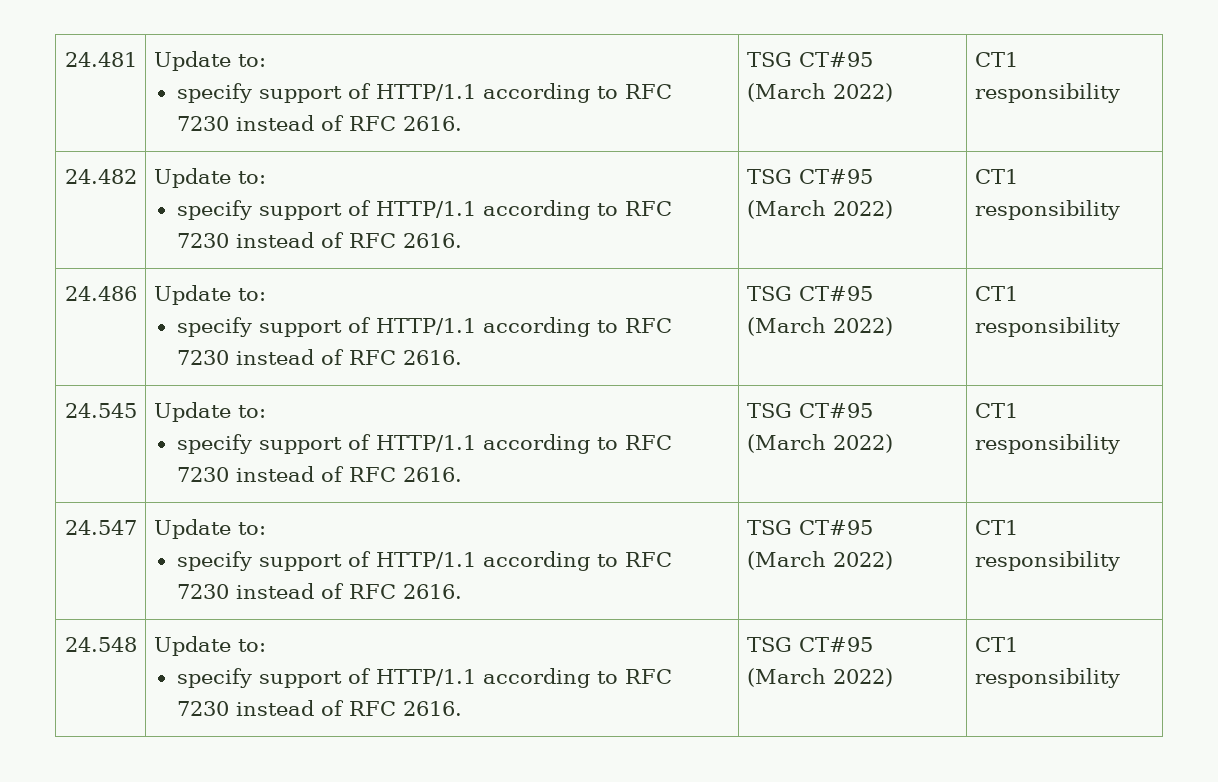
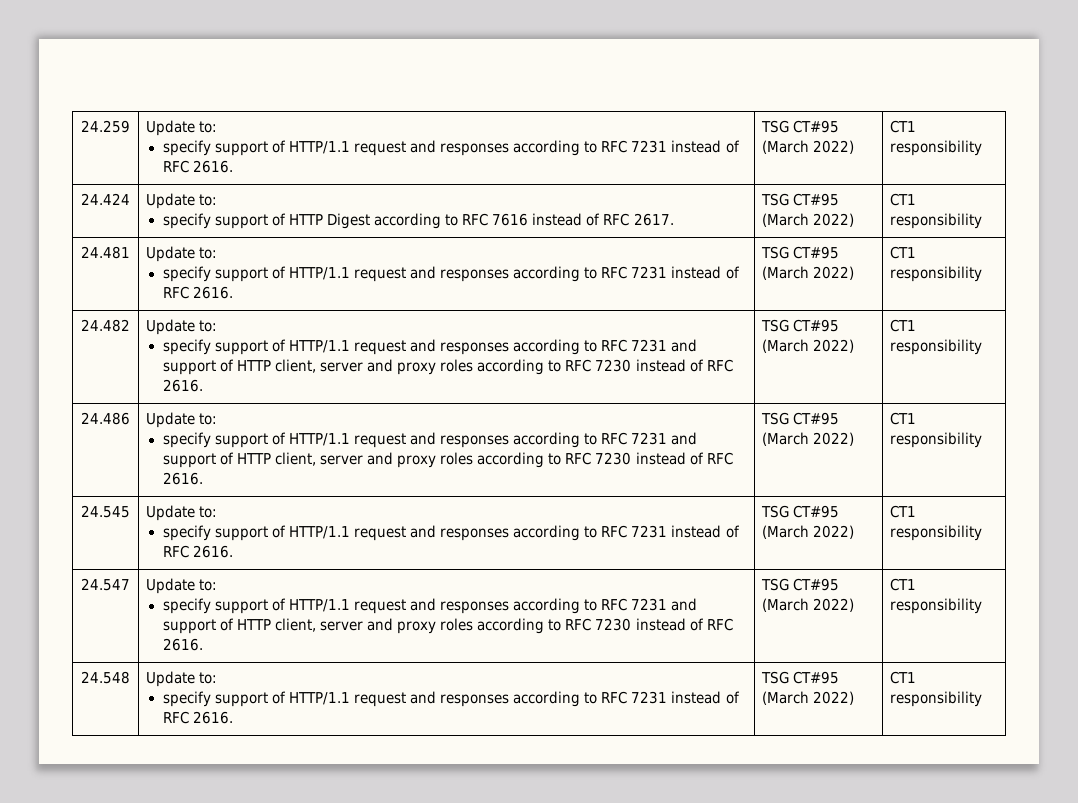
+ 24.259 | Update to:
+ specify support of HTTP/1.1 request and responses according to RFC 7231 instead of RFC 2616. | TSG CT#95 (March 2022) | CT1 responsibility
+ 24.424 | Update to:
+ specify support of HTTP Digest according to RFC 7616 instead of RFC 2617. | TSG CT#95 (March 2022) | CT1 responsibility
  24.481 | Update to:
- specify support of HTTP/1.1 according to RFC 7230 instead of RFC 2616. | TSG CT#95 (March 2022) | CT1 responsibility
+ specify support of HTTP/1.1 request and responses according to RFC 7231 instead of RFC 2616. | TSG CT#95 (March 2022) | CT1 responsibility
  24.482 | Update to:
- specify support of HTTP/1.1 according to RFC 7230 instead of RFC 2616. | TSG CT#95 (March 2022) | CT1 responsibility
+ specify support of HTTP/1.1 request and responses according to RFC 7231 and support of HTTP client, server and proxy roles according to RFC 7230 instead of RFC 2616. | TSG CT#95 (March 2022) | CT1 responsibility
  24.486 | Update to:
- specify support of HTTP/1.1 according to RFC 7230 instead of RFC 2616. | TSG CT#95 (March 2022) | CT1 responsibility
+ specify support of HTTP/1.1 request and responses according to RFC 7231 and support of HTTP client, server and proxy roles according to RFC 7230 instead of RFC 2616. | TSG CT#95 (March 2022) | CT1 responsibility
  24.545 | Update to:
- specify support of HTTP/1.1 according to RFC 7230 instead of RFC 2616. | TSG CT#95 (March 2022) | CT1 responsibility
+ specify support of HTTP/1.1 request and responses according to RFC 7231 instead of RFC 2616. | TSG CT#95 (March 2022) | CT1 responsibility
  24.547 | Update to:
- specify support of HTTP/1.1 according to RFC 7230 instead of RFC 2616. | TSG CT#95 (March 2022) | CT1 responsibility
+ specify support of HTTP/1.1 request and responses according to RFC 7231 and support of HTTP client, server and proxy roles according to RFC 7230 instead of RFC 2616. | TSG CT#95 (March 2022) | CT1 responsibility
  24.548 | Update to:
- specify support of HTTP/1.1 according to RFC 7230 instead of RFC 2616. | TSG CT#95 (March 2022) | CT1 responsibility
+ specify support of HTTP/1.1 request and responses according to RFC 7231 instead of RFC 2616. | TSG CT#95 (March 2022) | CT1 responsibility

